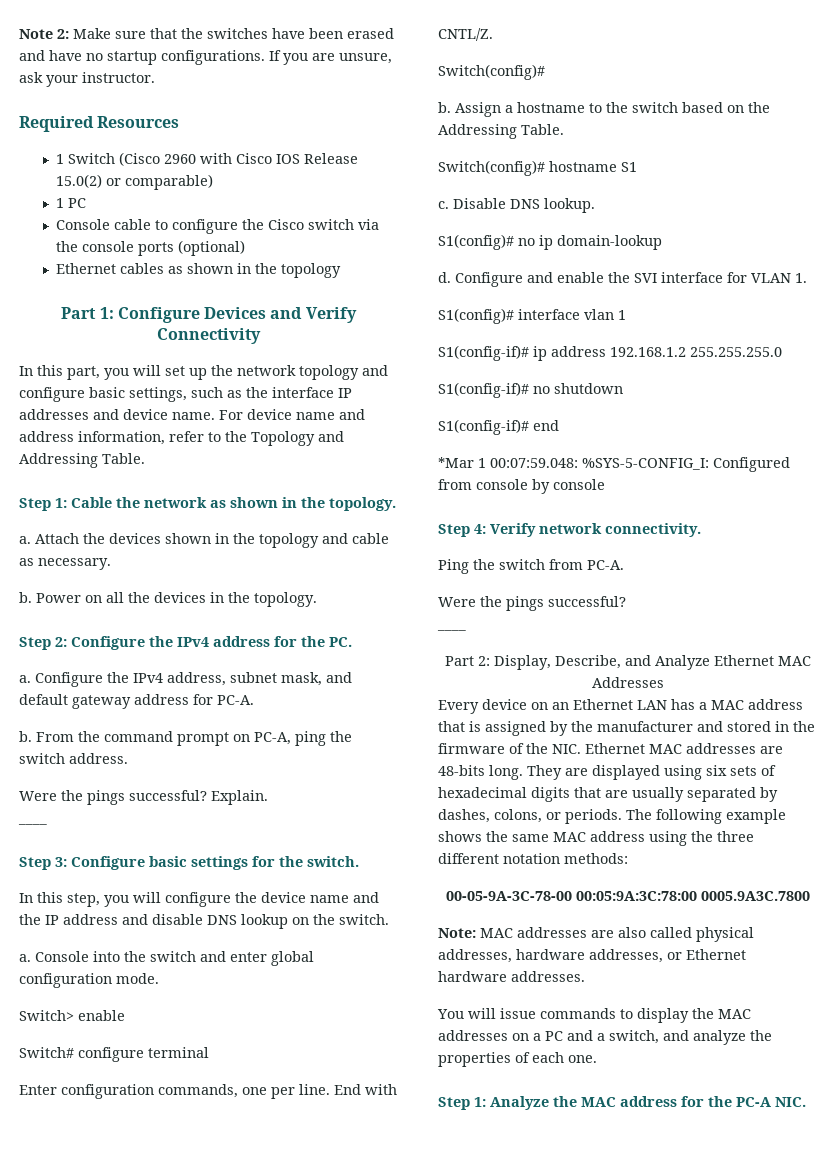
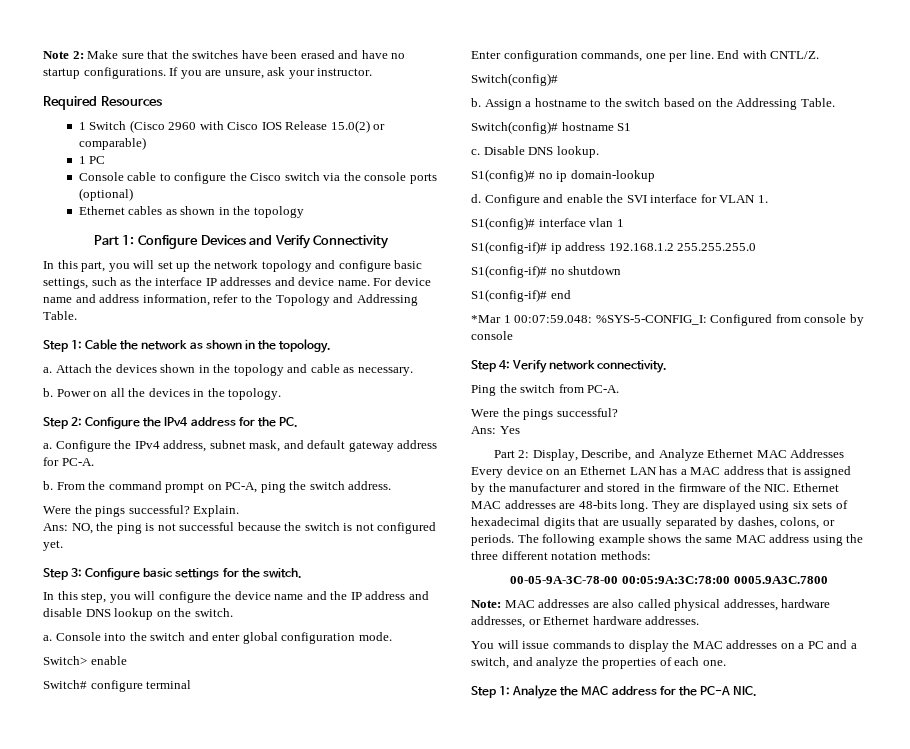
  Explain.
- ____
+ Ans: NO, the ping is not successful because the switch is not configured yet.
  Ping the switch from PC-A.
  Were the pings successful?
- ____
+ Ans: Yes

